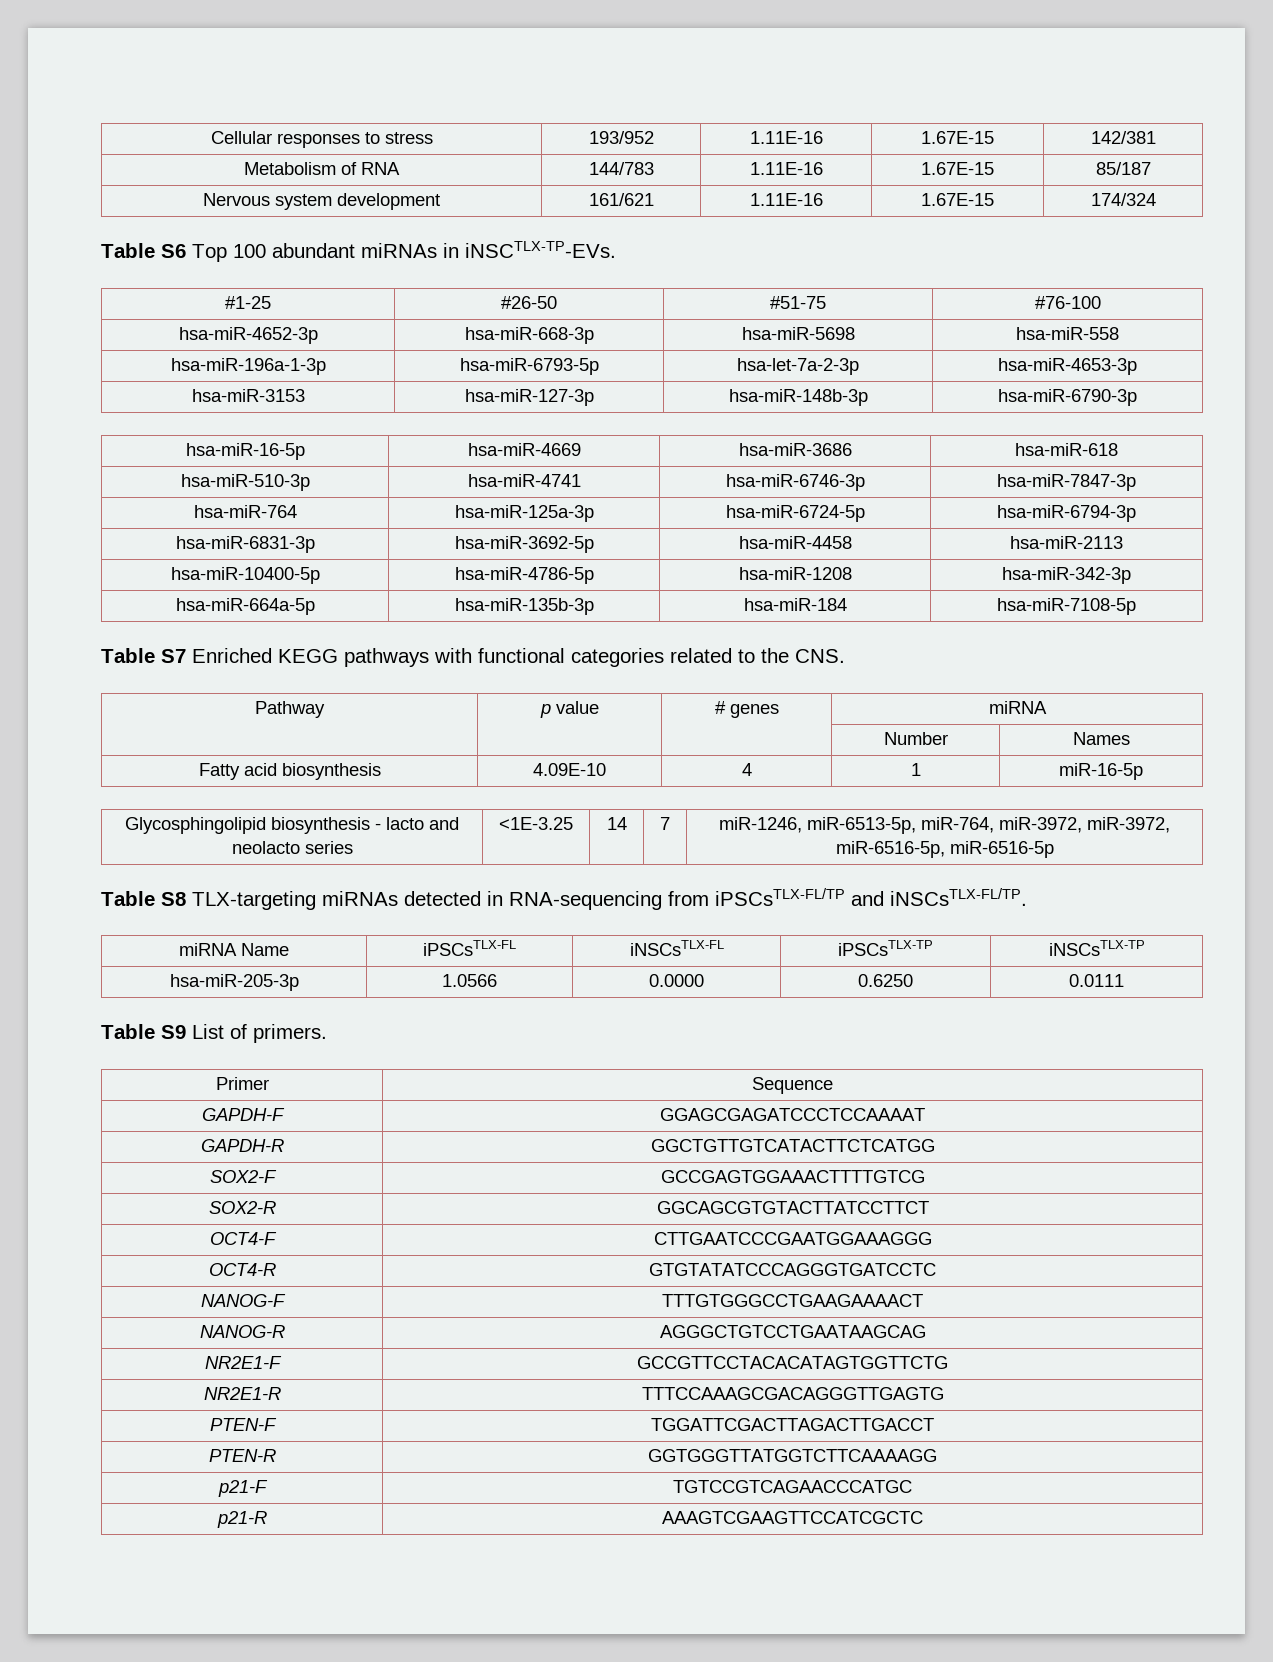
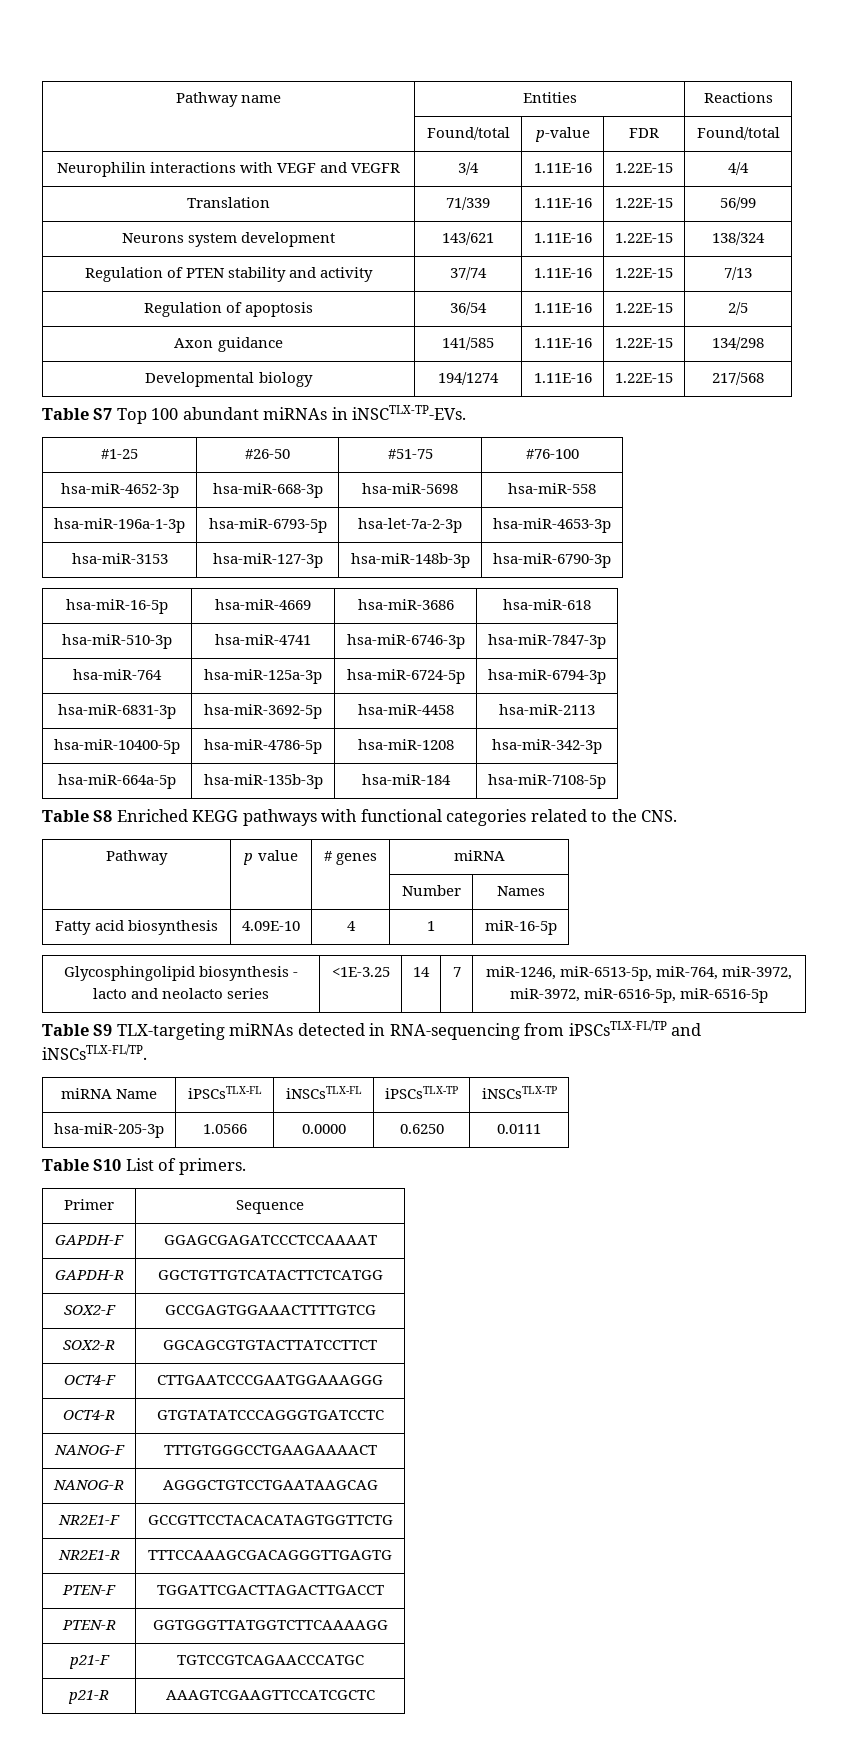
- Cellular responses to stress | 193/952 | 1.11E-16 | 1.67E-15 | 142/381
- Metabolism of RNA | 144/783 | 1.11E-16 | 1.67E-15 | 85/187
- Nervous system development | 161/621 | 1.11E-16 | 1.67E-15 | 174/324
- Table S6 Top 100 abundant miRNAs in iNSCTLX-TP-EVs.
+ Pathway name | Entities | Reactions
+ | Found/total | p-value | FDR | Found/total
+ Neurophilin interactions with VEGF and VEGFR | 3/4 | 1.11E-16 | 1.22E-15 | 4/4
+ Translation | 71/339 | 1.11E-16 | 1.22E-15 | 56/99
+ Neurons system development | 143/621 | 1.11E-16 | 1.22E-15 | 138/324
+ Regulation of PTEN stability and activity | 37/74 | 1.11E-16 | 1.22E-15 | 7/13
+ Regulation of apoptosis | 36/54 | 1.11E-16 | 1.22E-15 | 2/5
+ Axon guidance | 141/585 | 1.11E-16 | 1.22E-15 | 134/298
+ Developmental biology | 194/1274 | 1.11E-16 | 1.22E-15 | 217/568
+ Table S7 Top 100 abundant miRNAs in iNSCTLX-TP-EVs.
- Table S7 Enriched KEGG pathways with functional categories related to the CNS.
+ Table S8 Enriched KEGG pathways with functional categories related to the CNS.
- Table S8 TLX-targeting miRNAs detected in RNA-sequencing from iPSCsTLX-FL/TP and iNSCsTLX-FL/TP.
+ Table S9 TLX-targeting miRNAs detected in RNA-sequencing from iPSCsTLX-FL/TP and iNSCsTLX-FL/TP.
- Table S9 List of primers.
+ Table S10 List of primers.

